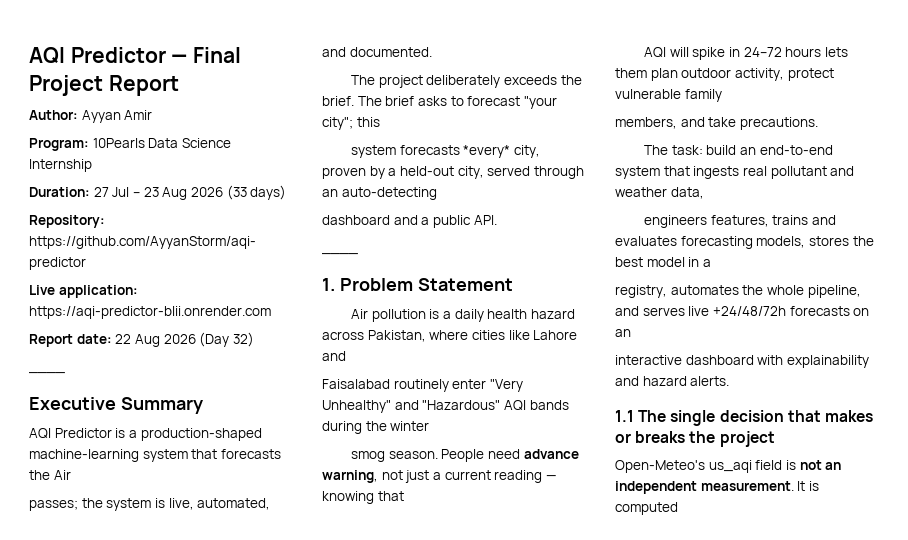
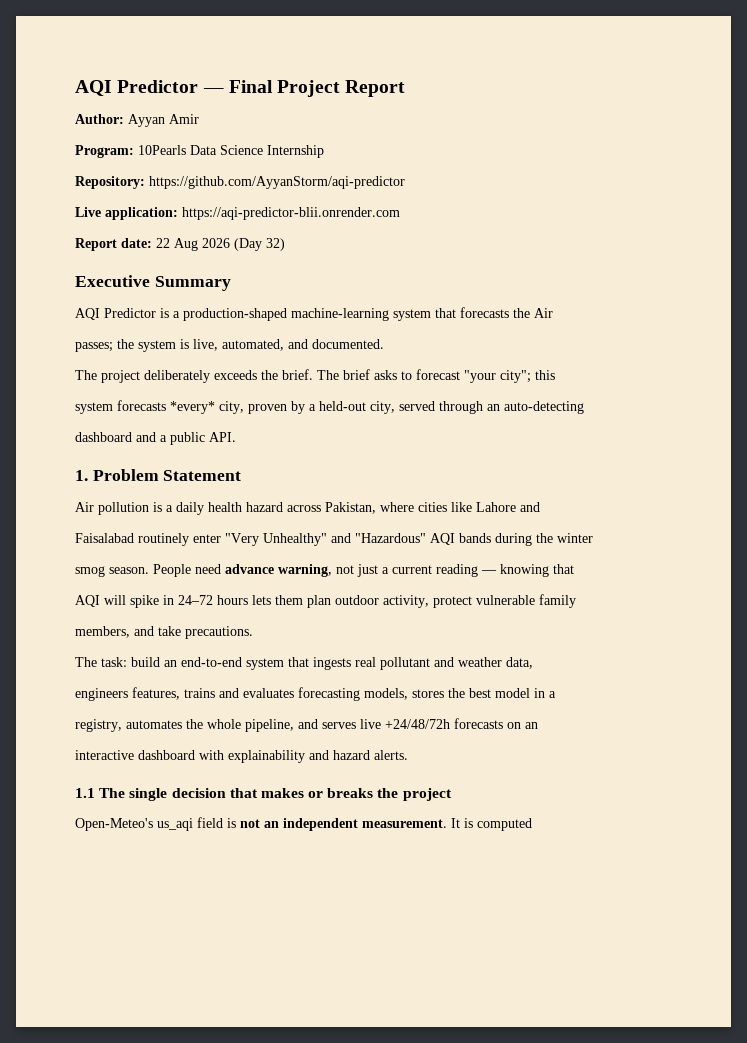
- Duration: 27 Jul – 23 Aug 2026 (33 days)
  Report date: 22 Aug 2026 (Day 32)
- ____
  dashboard and a public API.
- ____

